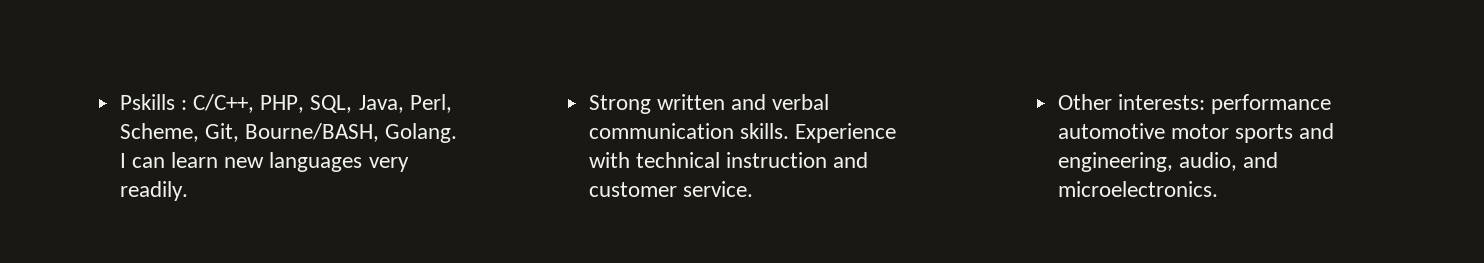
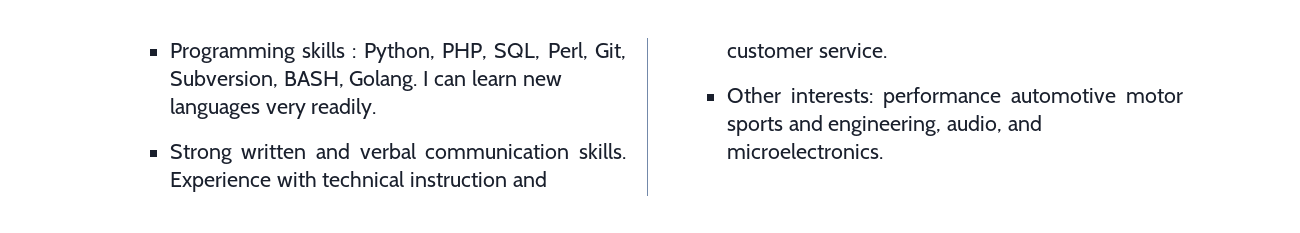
- Pskills : C/C++, PHP, SQL, Java, Perl, Scheme, Git, Bourne/BASH, Golang.
+ Programming skills : Python, PHP, SQL, Perl, Git, Subversion, BASH, Golang.

